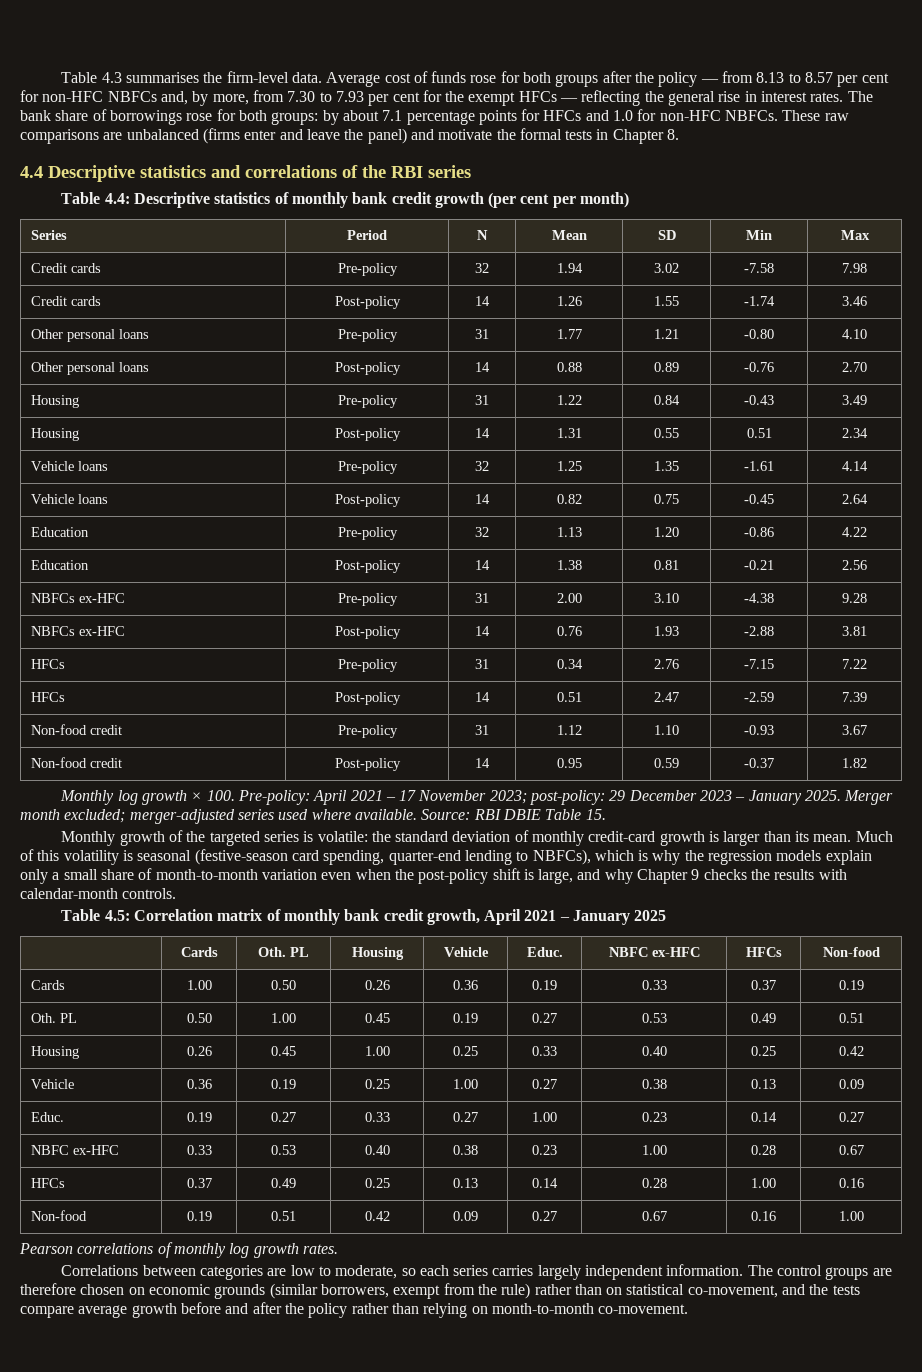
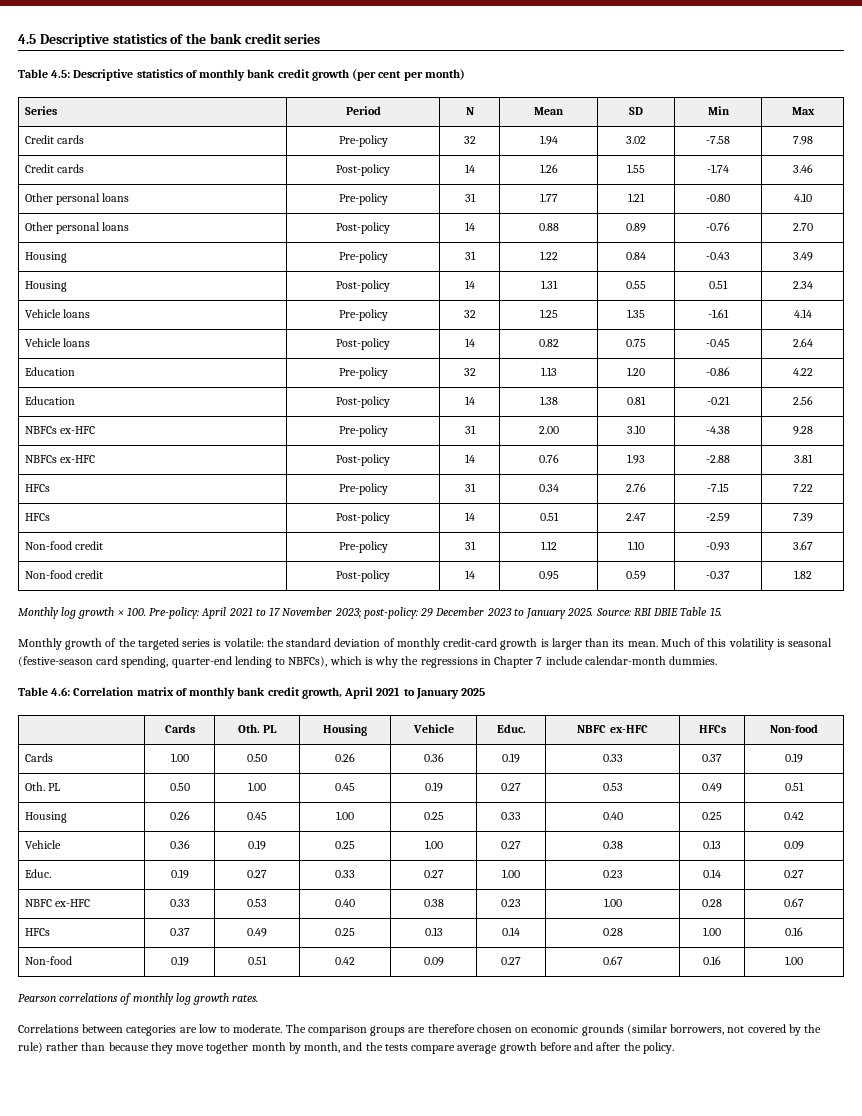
- Table 4.3 summarises the firm-level data. Average cost of funds rose for both groups after the policy — from 8.13 to 8.57 per cent for non-HFC NBFCs and, by more, from 7.30 to 7.93 per cent for the exempt HFCs — reflecting the general rise in interest rates. The bank share of borrowings rose for both groups: by about 7.1 percentage points for HFCs and 1.0 for non-HFC NBFCs. These raw comparisons are unbalanced (firms enter and leave the panel) and motivate the formal tests in Chapter 8.
- 4.4 Descriptive statistics and correlations of the RBI series
+ 4.5 Descriptive statistics of the bank credit series
- Table 4.4: Descriptive statistics of monthly bank credit growth (per cent per month)
+ Table 4.5: Descriptive statistics of monthly bank credit growth (per cent per month)
- Monthly log growth × 100. Pre-policy: April 2021 – 17 November 2023; post-policy: 29 December 2023 – January 2025.
+ Monthly log growth × 100. Pre-policy: April 2021 to 17 November 2023; post-policy: 29 December 2023 to January 2025.
- Merger month excluded; merger-adjusted series used where available.
- Much of this volatility is seasonal (festive-season card spending, quarter-end lending to NBFCs), which is why the regression models explain only a small share of month-to-month variation even when the post-policy shift is large, and why Chapter 9 checks the results with calendar-month controls.
- Table 4.5: Correlation matrix of monthly bank credit growth, April 2021 – January 2025
+ Much of this volatility is seasonal (festive-season card spending, quarter-end lending to NBFCs), which is why the regressions in Chapter 7 include calendar-month dummies.
+ Table 4.6: Correlation matrix of monthly bank credit growth, April 2021 to January 2025
- Correlations between categories are low to moderate, so each series carries largely independent information. The control groups are therefore chosen on economic grounds (similar borrowers, exempt from the rule) rather than on statistical co-movement, and the tests compare average growth before and after the policy rather than relying on month-to-month co-movement.
+ Correlations between categories are low to moderate. The comparison groups are therefore chosen on economic grounds (similar borrowers, not covered by the rule) rather than because they move together month by month, and the tests compare average growth before and after the policy.

